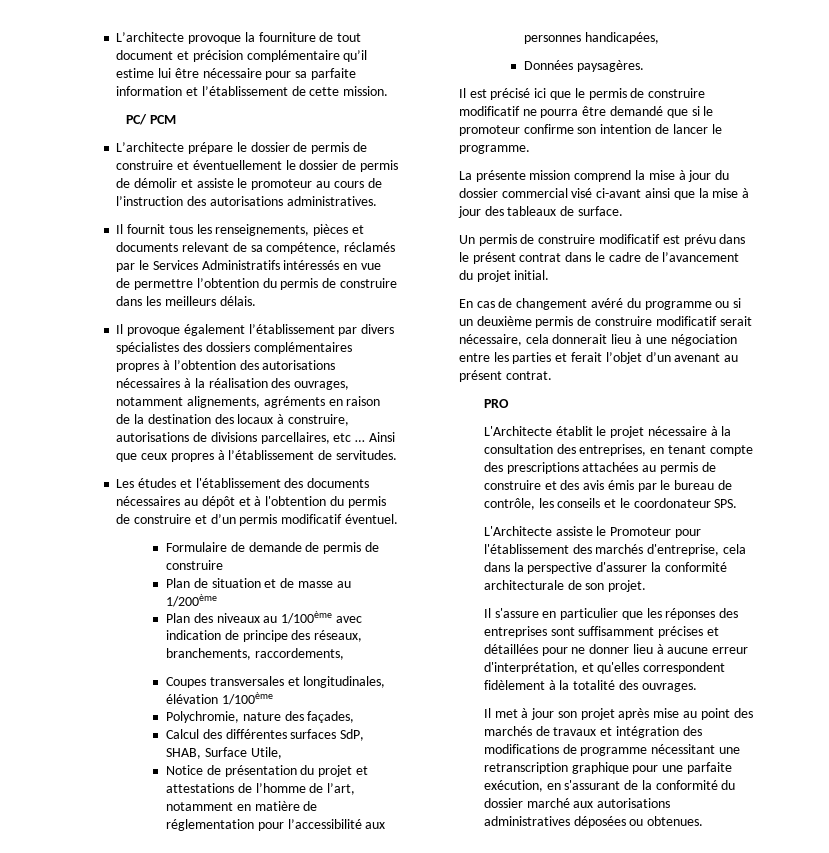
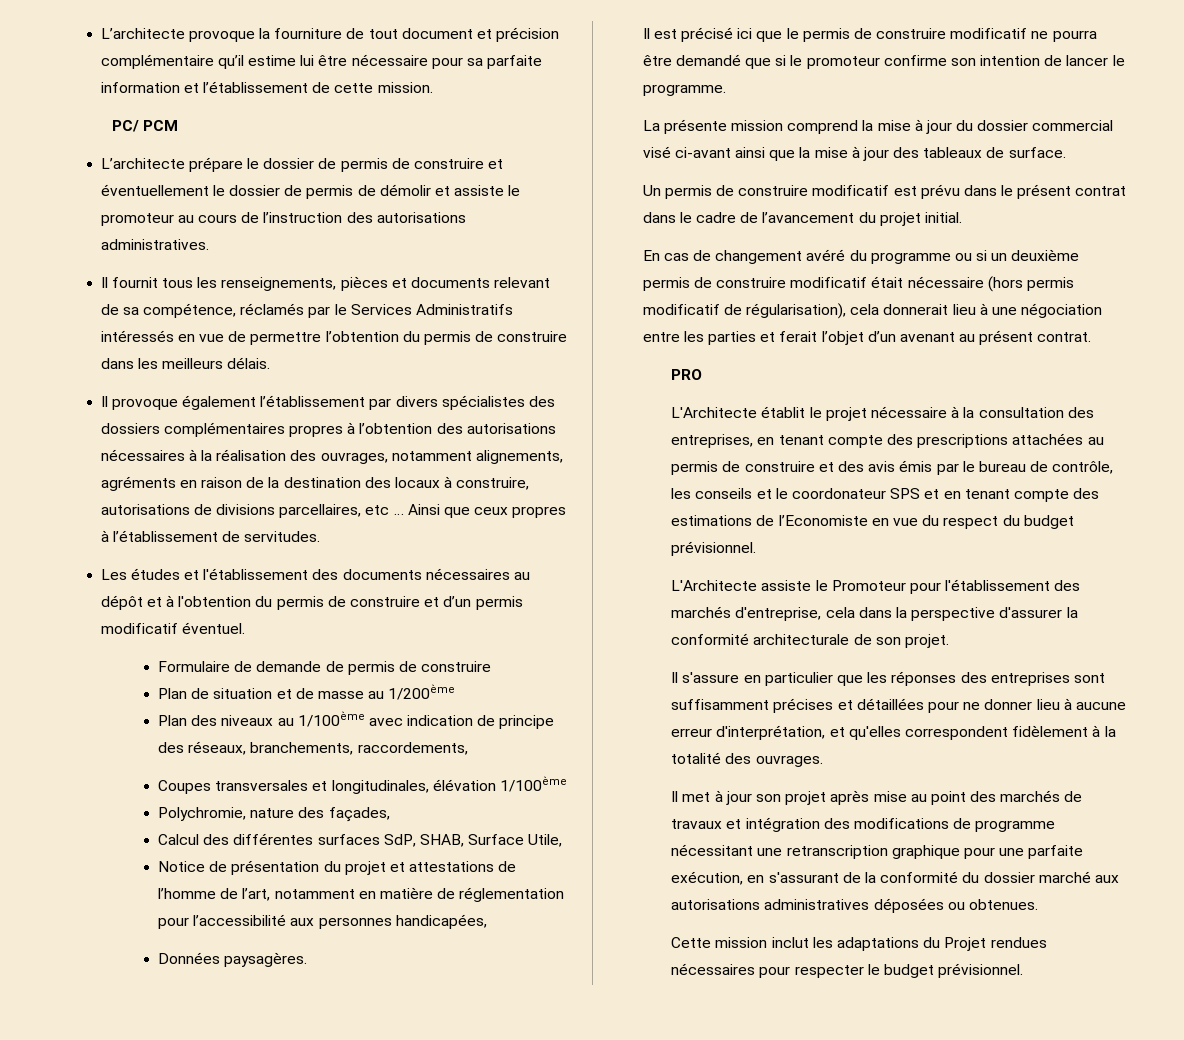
- En cas de changement avéré du programme ou si un deuxième permis de construire modificatif serait nécessaire, cela donnerait lieu à une négociation entre les parties et ferait l’objet d’un avenant au présent contrat.
+ En cas de changement avéré du programme ou si un deuxième permis de construire modificatif était nécessaire (hors permis modificatif de régularisation), cela donnerait lieu à une négociation entre les parties et ferait l’objet d’un avenant au présent contrat.
- L'Architecte établit le projet nécessaire à la consultation des entreprises, en tenant compte des prescriptions attachées au permis de construire et des avis émis par le bureau de contrôle, les conseils et le coordonateur SPS.
+ L'Architecte établit le projet nécessaire à la consultation des entreprises, en tenant compte des prescriptions attachées au permis de construire et des avis émis par le bureau de contrôle, les conseils et le coordonateur SPS et en tenant compte des estimations de l’Economiste en vue du respect du budget prévisionnel.
+ Cette mission inclut les adaptations du Projet rendues nécessaires pour respecter le budget prévisionnel.

